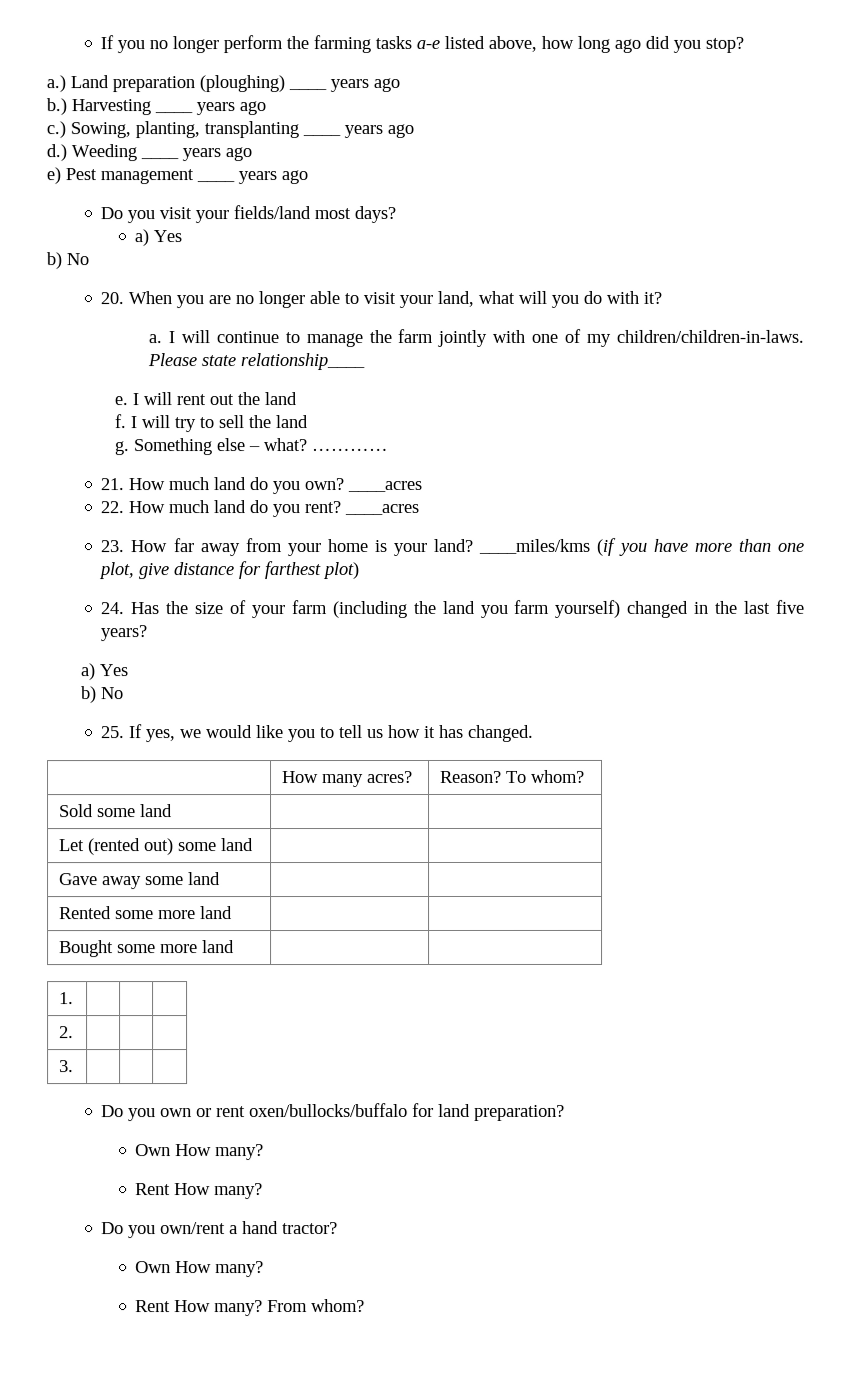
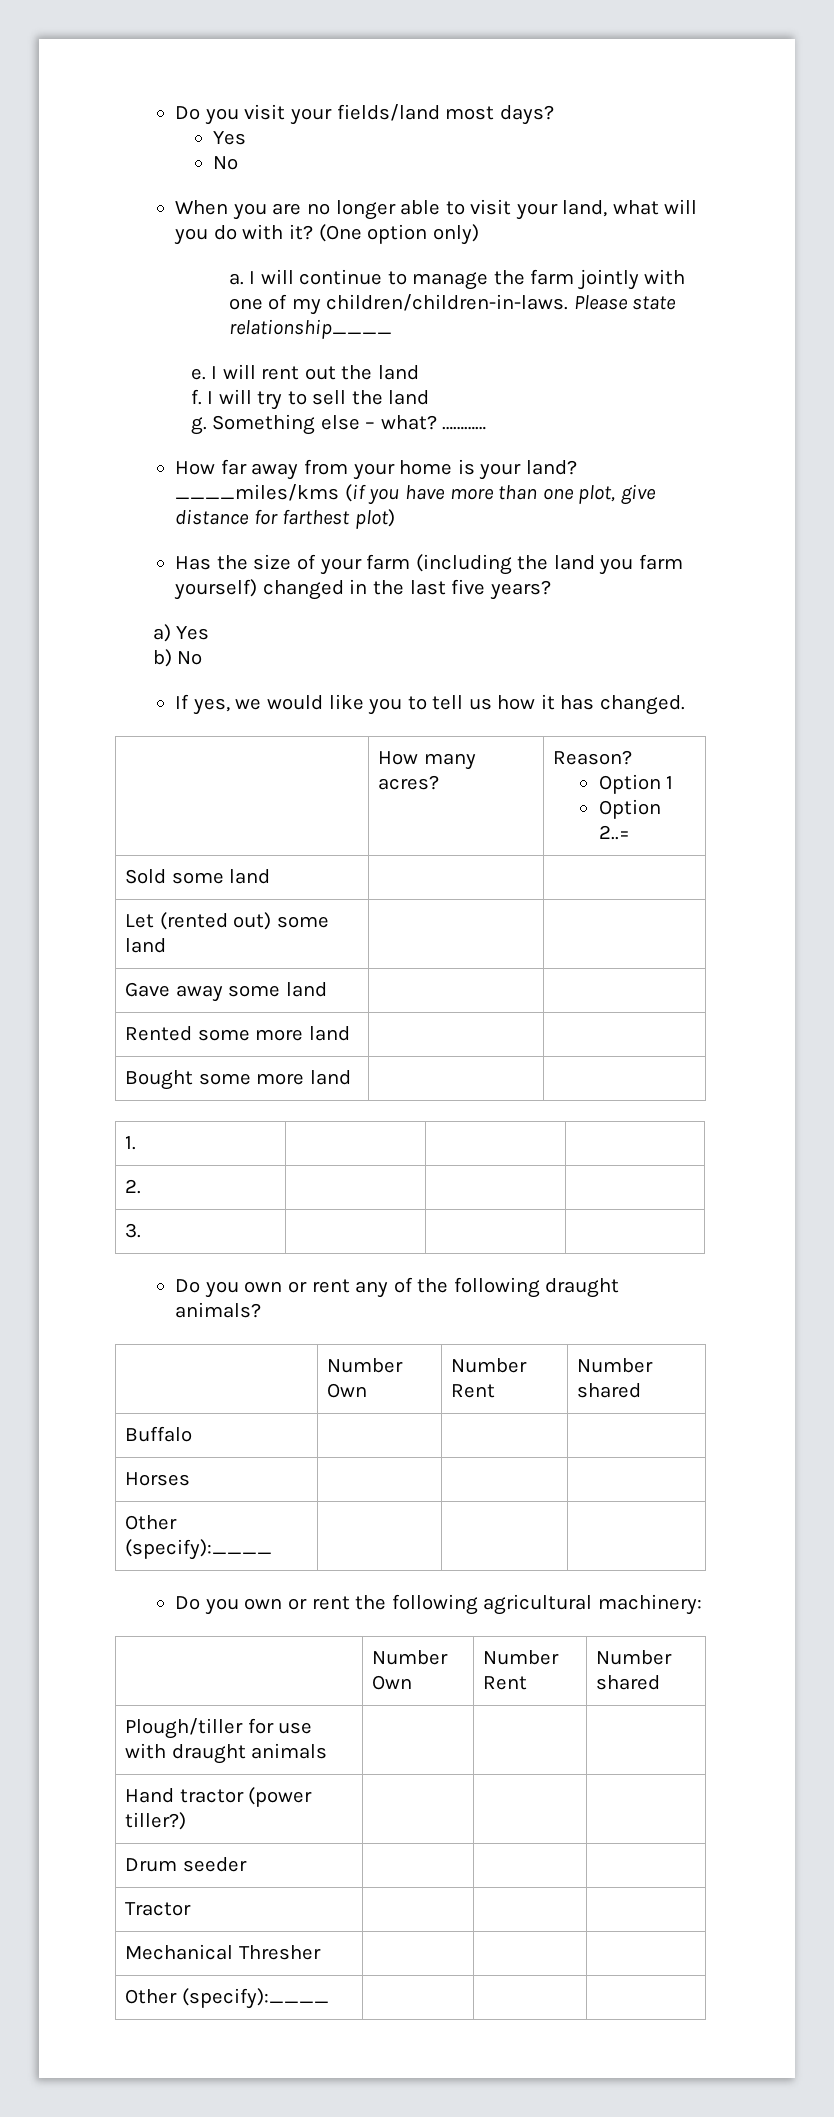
- If you no longer perform the farming tasks a-e listed above, how long ago did you stop?
- a.) Land preparation (ploughing) ____ years ago
- b.) Harvesting ____ years ago
- c.) Sowing, planting, transplanting ____ years ago
- d.) Weeding ____ years ago
- e) Pest management ____ years ago
  Do you visit your fields/land most days?
- a) Yes
- b) No
- 20. When you are no longer able to visit your land, what will you do with it?
+ Yes
+ No
+ When you are no longer able to visit your land, what will you do with it? (One option only)
- 21. How much land do you own? ____acres
- 22. How much land do you rent? ____acres
- 23. How far away from your home is your land?
+ How far away from your home is your land?
- 24. Has the size of your farm (including the land you farm yourself) changed in the last five years?
+ Has the size of your farm (including the land you farm yourself) changed in the last five years?
- 25. If yes, we would like you to tell us how it has changed.
+ If yes, we would like you to tell us how it has changed.
- | How many acres? | Reason? To whom?
+ | How many acres? | Reason?
+ Option 1
+ Option 2..=
- Do you own or rent oxen/bullocks/buffalo for land preparation?
- Own How many?
- Rent How many?
- Do you own/rent a hand tractor?
- Own How many?
- Rent How many? From whom?
+ Do you own or rent any of the following draught animals?
+ | Number Own | Number Rent | Number shared
+ Buffalo | | |
+ Horses | | |
+ Other (specify):____ | | |
+ Do you own or rent the following agricultural machinery:
+ | Number Own | Number Rent | Number shared
+ Plough/tiller for use with draught animals | | |
+ Hand tractor (power tiller?) | | |
+ Drum seeder | | |
+ Tractor | | |
+ Mechanical Thresher | | |
+ Other (specify):____ | | |

